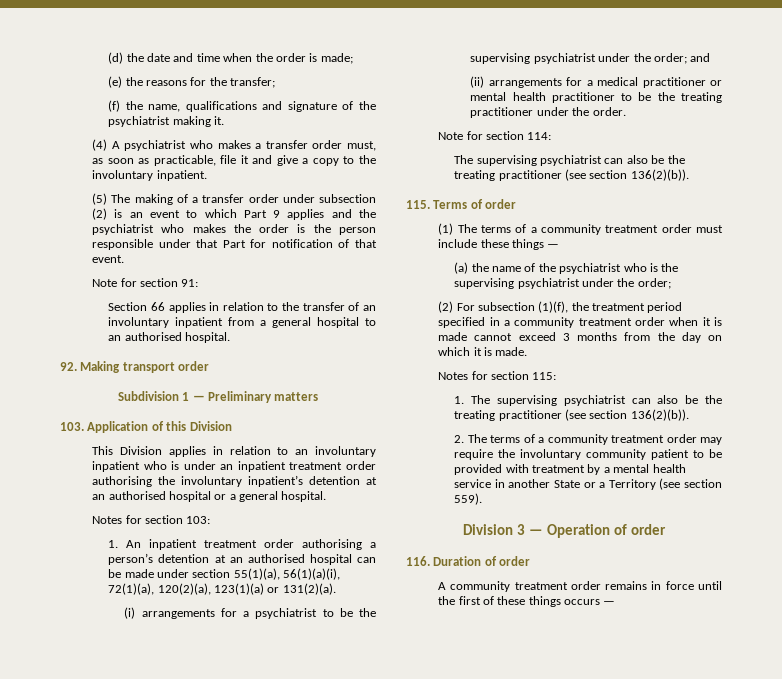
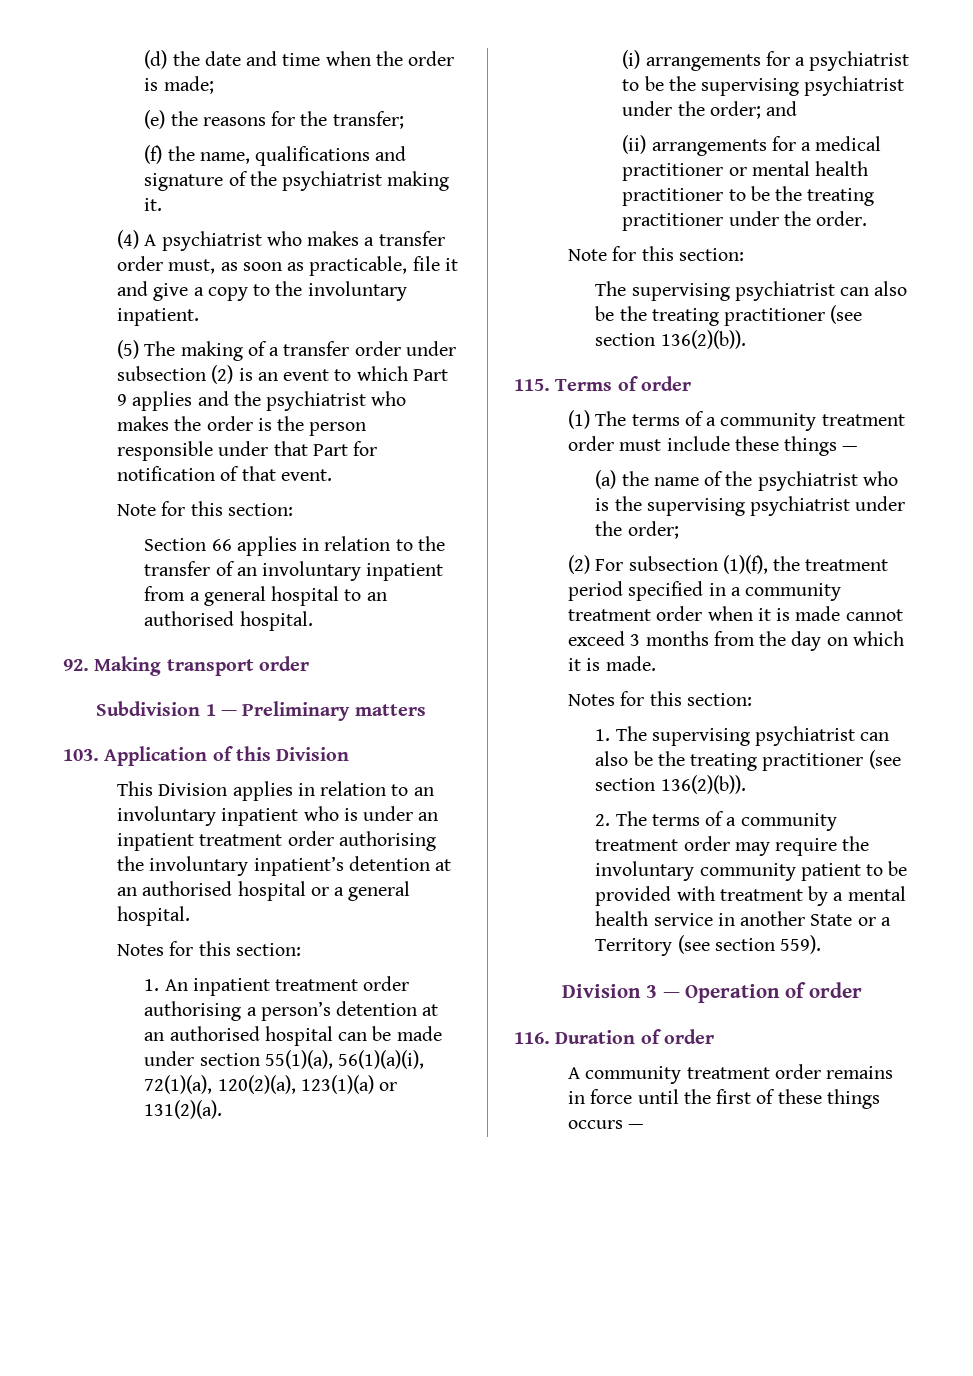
  (5) The making of a transfer order under subsection (2) is an event to which Part 9 applies and the psychiatrist who makes the order is the person responsible under that Part for notification of that event.
- Note for section 91:
+ Note for this section:
  This Division applies in relation to an involuntary inpatient who is under an inpatient treatment order authorising the involuntary inpatient’s detention at an authorised hospital or a general hospital.
- Notes for section 103:
+ Notes for this section:
  (ii) arrangements for a medical practitioner or mental health practitioner to be the treating practitioner under the order.
- Note for section 114:
+ Note for this section:
  (2) For subsection (1)(f), the treatment period specified in a community treatment order when it is made cannot exceed 3 months from the day on which it is made.
- Notes for section 115:
+ Notes for this section:

